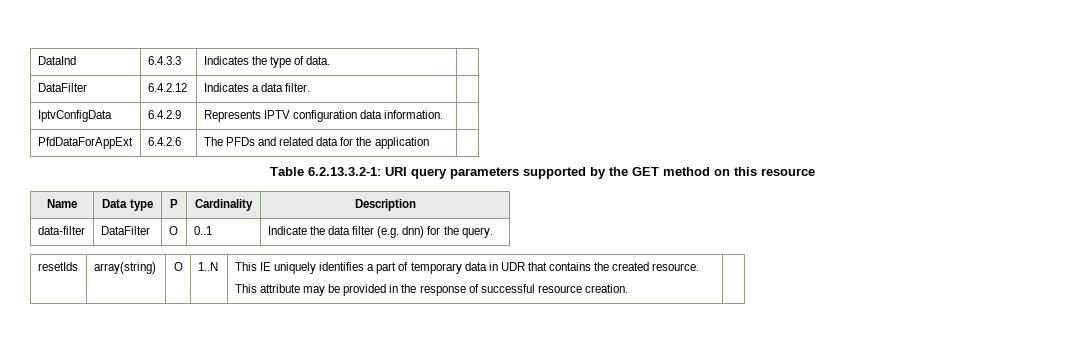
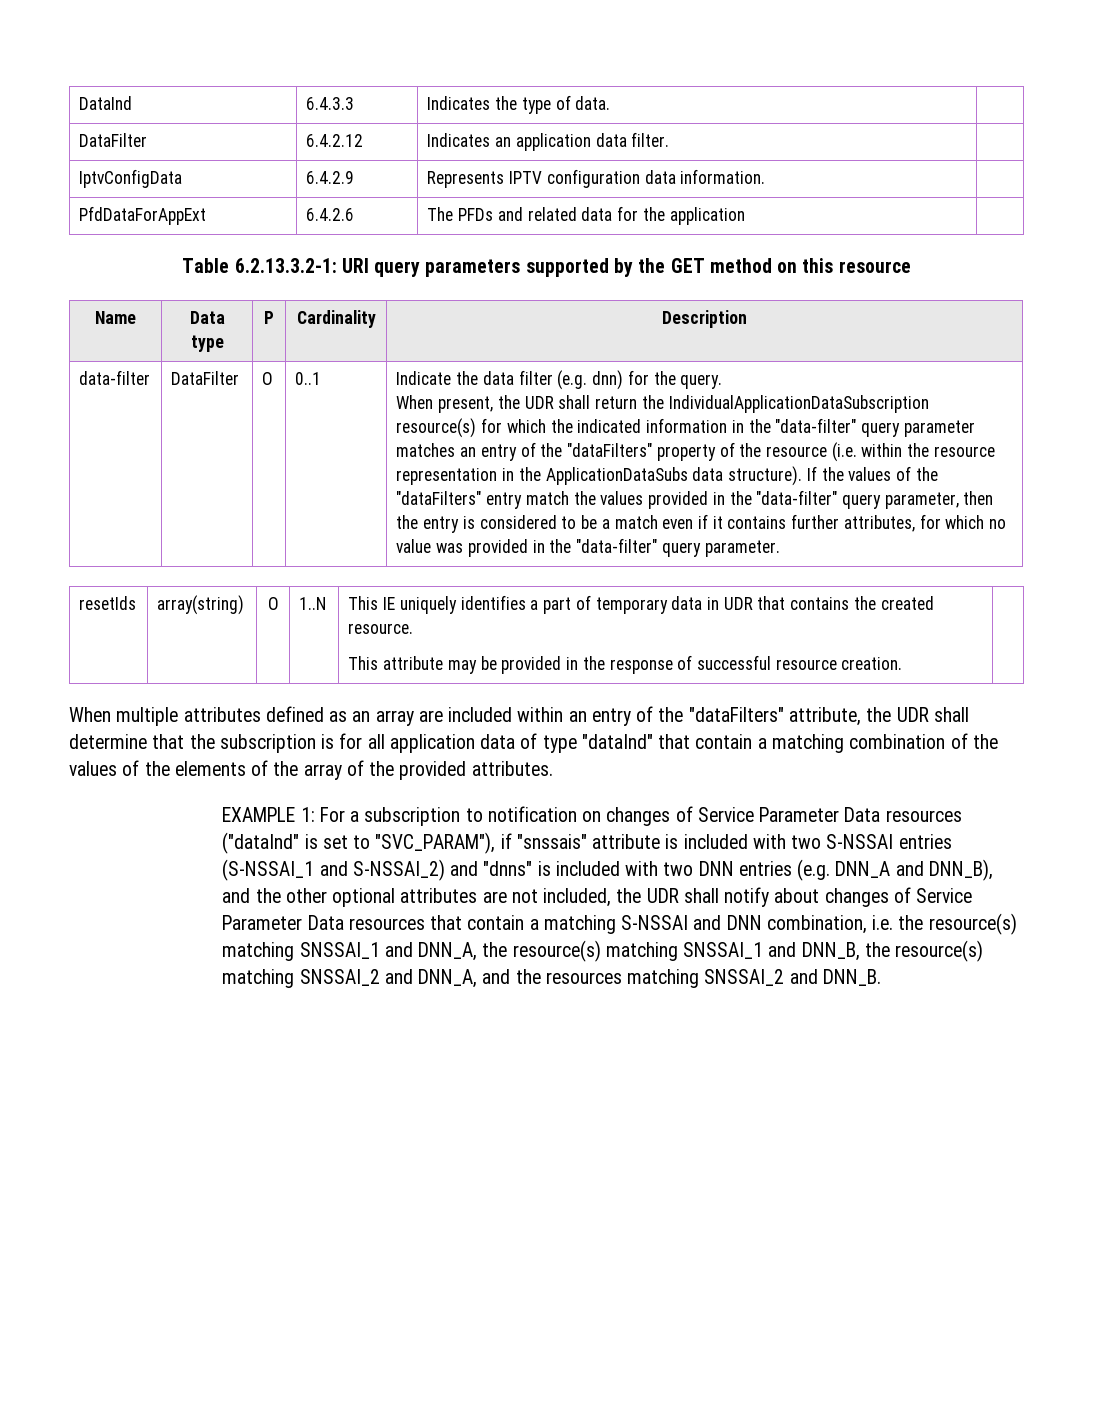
- DataFilter | 6.4.2.12 | Indicates a data filter. |
+ DataFilter | 6.4.2.12 | Indicates an application data filter. |
+ When present, the UDR shall return the IndividualApplicationDataSubscription resource(s) for which the indicated information in the "data-filter" query parameter matches an entry of the "dataFilters" property of the resource (i.e. within the resource representation in the ApplicationDataSubs data structure). If the values of the "dataFilters" entry match the values provided in the "data-filter" query parameter, then the entry is considered to be a match even if it contains further attributes, for which no value was provided in the "data-filter" query parameter.
+ When multiple attributes defined as an array are included within an entry of the "dataFilters" attribute, the UDR shall determine that the subscription is for all application data of type "dataInd" that contain a matching combination of the values of the elements of the array of the provided attributes.
+ EXAMPLE 1: For a subscription to notification on changes of Service Parameter Data resources ("dataInd" is set to "SVC_PARAM"), if "snssais" attribute is included with two S-NSSAI entries (S-NSSAI_1 and S-NSSAI_2) and "dnns" is included with two DNN entries (e.g. DNN_A and DNN_B), and the other optional attributes are not included, the UDR shall notify about changes of Service Parameter Data resources that contain a matching S-NSSAI and DNN combination, i.e. the resource(s) matching SNSSAI_1 and DNN_A, the resource(s) matching SNSSAI_1 and DNN_B, the resource(s) matching SNSSAI_2 and DNN_A, and the resources matching SNSSAI_2 and DNN_B.

